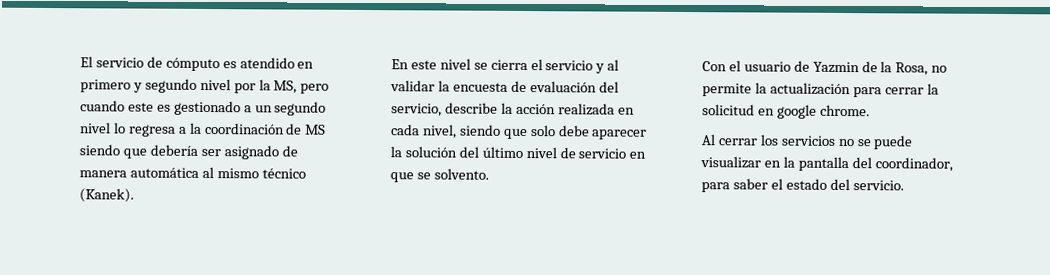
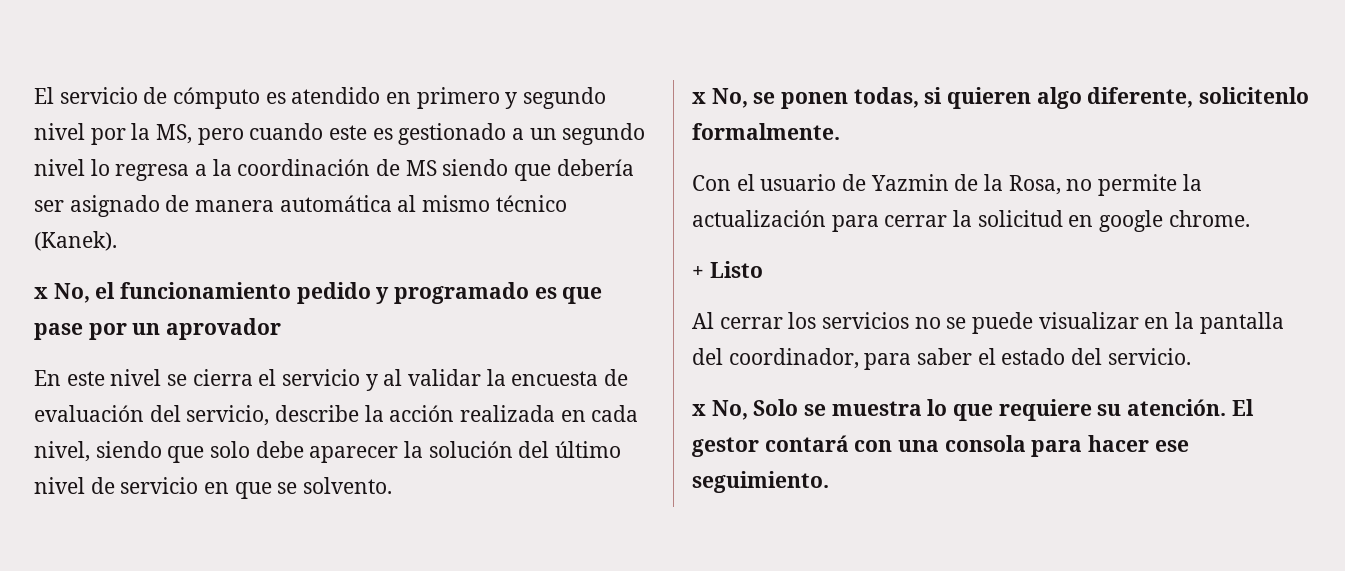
+ x No, el funcionamiento pedido y programado es que pase por un aprovador
+ x No, se ponen todas, si quieren algo diferente, solicitenlo formalmente.
+ + Listo
+ x No, Solo se muestra lo que requiere su atención. El gestor contará con una consola para hacer ese seguimiento.

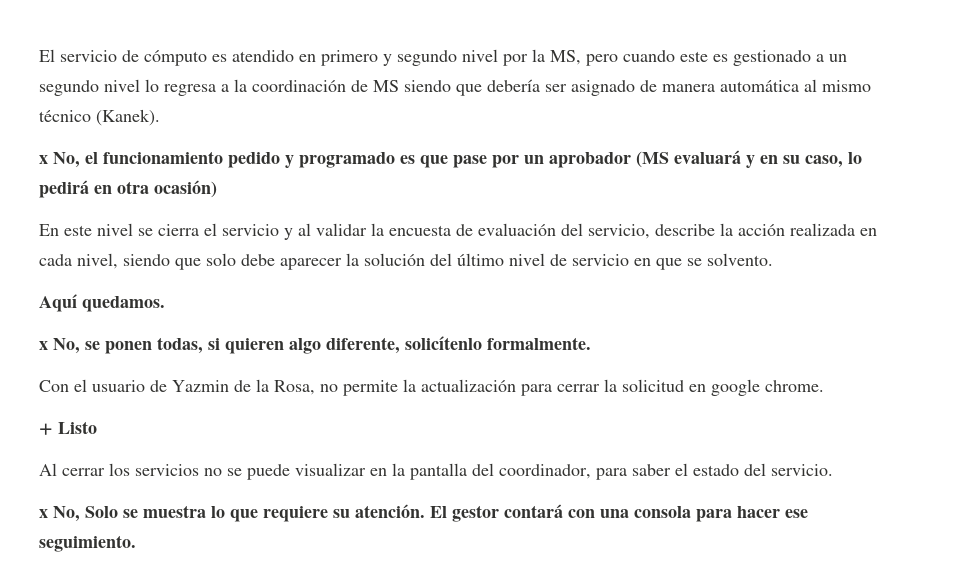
- x No, el funcionamiento pedido y programado es que pase por un aprovador
+ x No, el funcionamiento pedido y programado es que pase por un aprobador (MS evaluará y en su caso, lo pedirá en otra ocasión)
+ Aquí quedamos.
- x No, se ponen todas, si quieren algo diferente, solicitenlo formalmente.
+ x No, se ponen todas, si quieren algo diferente, solicítenlo formalmente.

